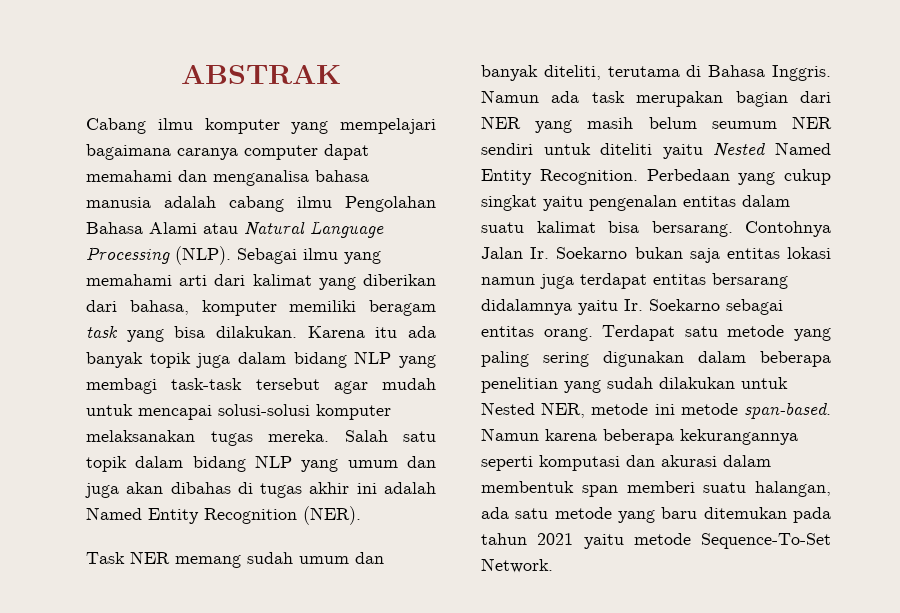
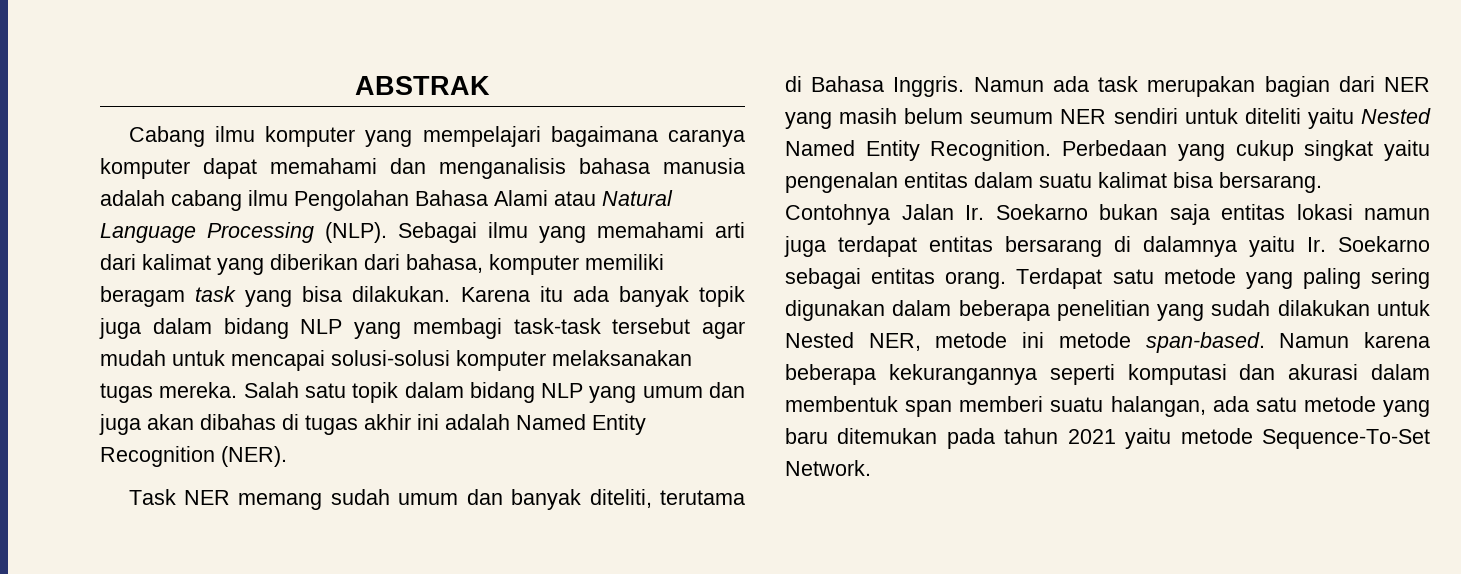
- Cabang ilmu komputer yang mempelajari bagaimana caranya computer dapat memahami dan menganalisa bahasa manusia adalah cabang ilmu Pengolahan Bahasa Alami atau Natural Language Processing (NLP).
+ Cabang ilmu komputer yang mempelajari bagaimana caranya komputer dapat memahami dan menganalisis bahasa manusia adalah cabang ilmu Pengolahan Bahasa Alami atau Natural Language Processing (NLP).
- Contohnya Jalan Ir. Soekarno bukan saja entitas lokasi namun juga terdapat entitas bersarang didalamnya yaitu Ir. Soekarno sebagai entitas orang.
+ Contohnya Jalan Ir. Soekarno bukan saja entitas lokasi namun juga terdapat entitas bersarang di dalamnya yaitu Ir. Soekarno sebagai entitas orang.

